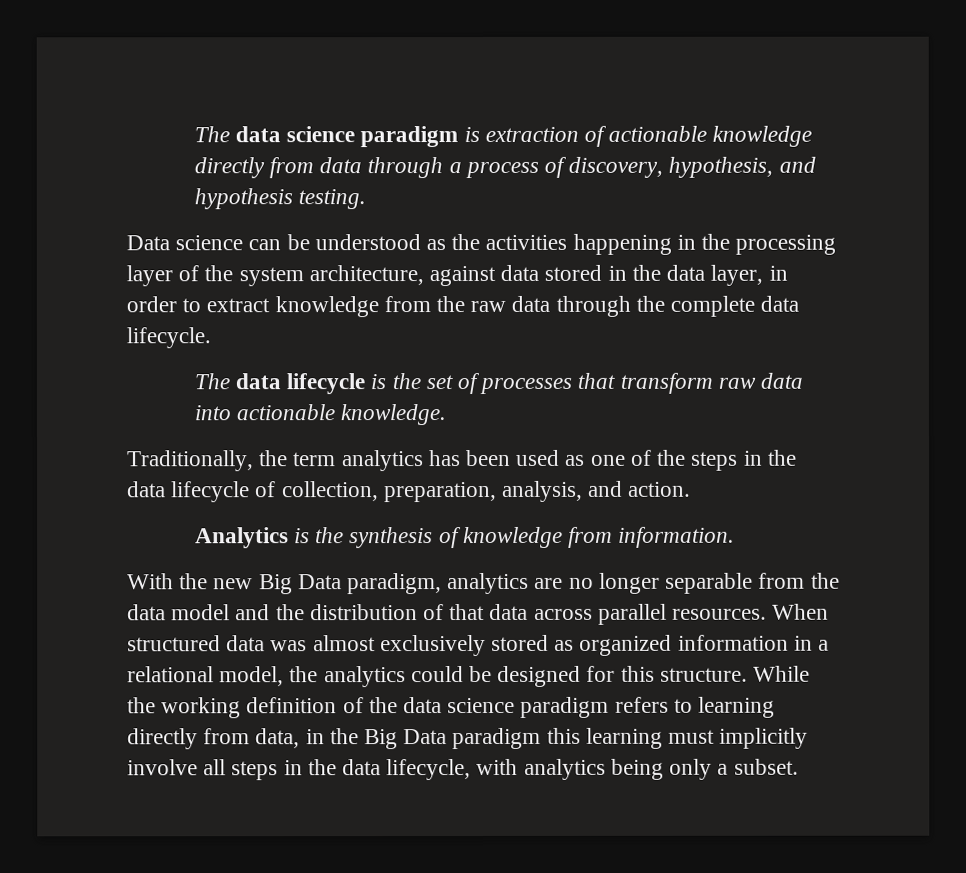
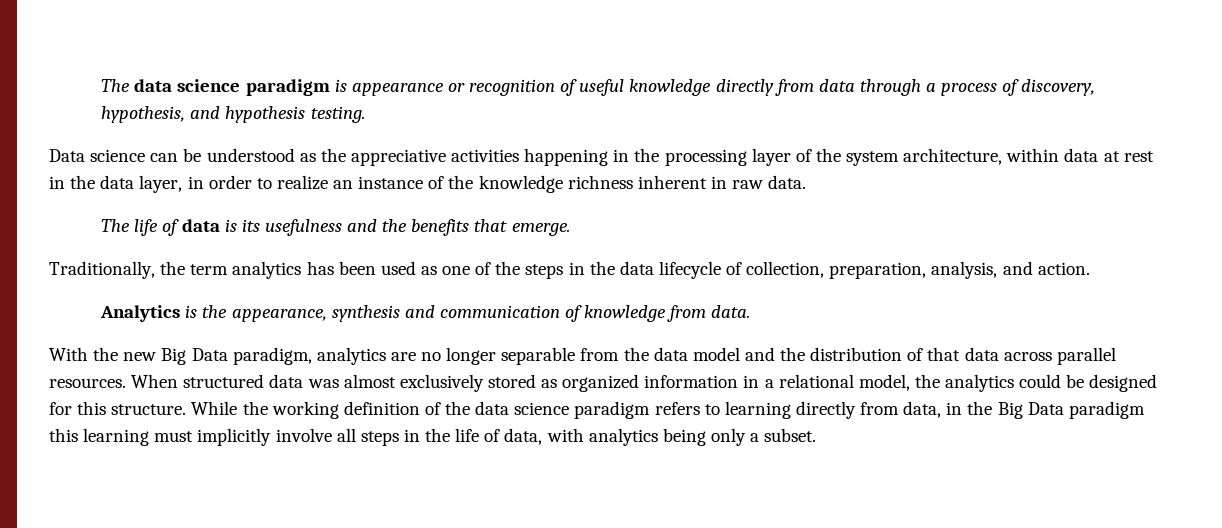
- The data science paradigm is extraction of actionable knowledge directly from data through a process of discovery, hypothesis, and hypothesis testing.
+ The data science paradigm is appearance or recognition of useful knowledge directly from data through a process of discovery, hypothesis, and hypothesis testing.
- Data science can be understood as the activities happening in the processing layer of the system architecture, against data stored in the data layer, in order to extract knowledge from the raw data through the complete data lifecycle.
- The data lifecycle is the set of processes that transform raw data into actionable knowledge.
+ Data science can be understood as the appreciative activities happening in the processing layer of the system architecture, within data at rest in the data layer, in order to realize an instance of the knowledge richness inherent in raw data.
+ The life of data is its usefulness and the benefits that emerge.
- Analytics is the synthesis of knowledge from information.
+ Analytics is the appearance, synthesis and communication of knowledge from data.
- While the working definition of the data science paradigm refers to learning directly from data, in the Big Data paradigm this learning must implicitly involve all steps in the data lifecycle, with analytics being only a subset.
+ While the working definition of the data science paradigm refers to learning directly from data, in the Big Data paradigm this learning must implicitly involve all steps in the life of data, with analytics being only a subset.

